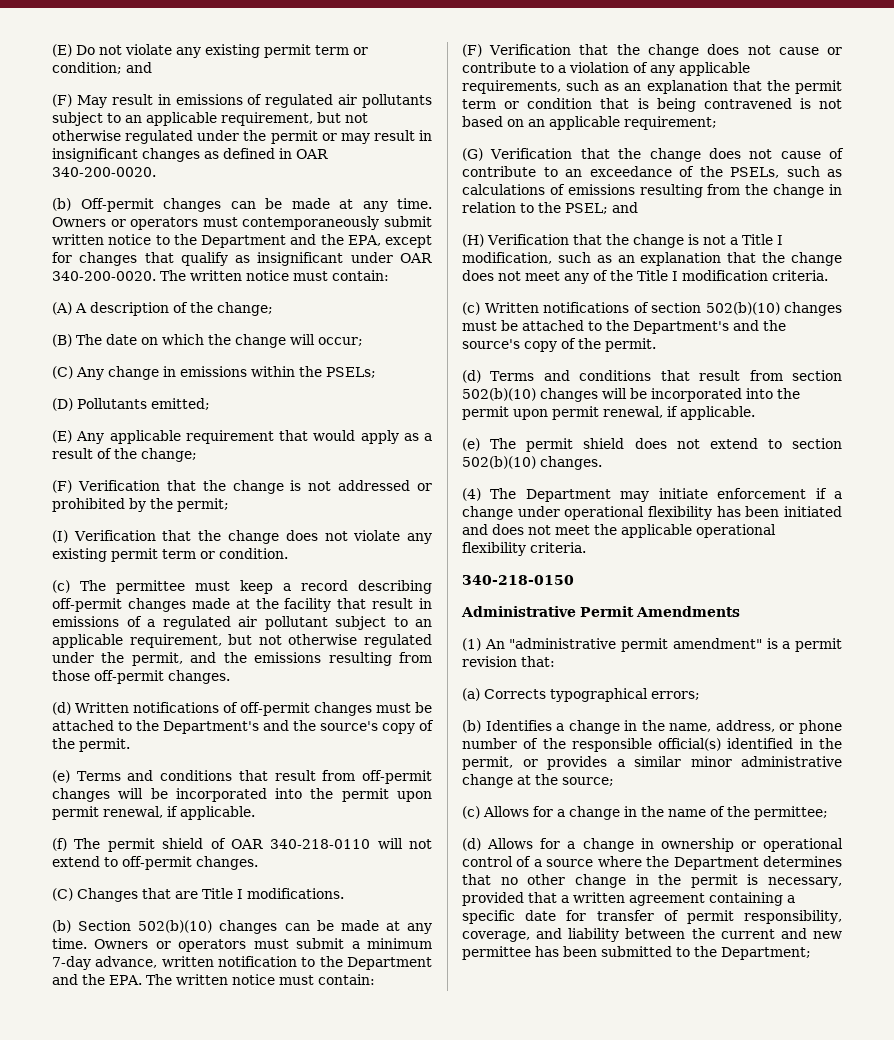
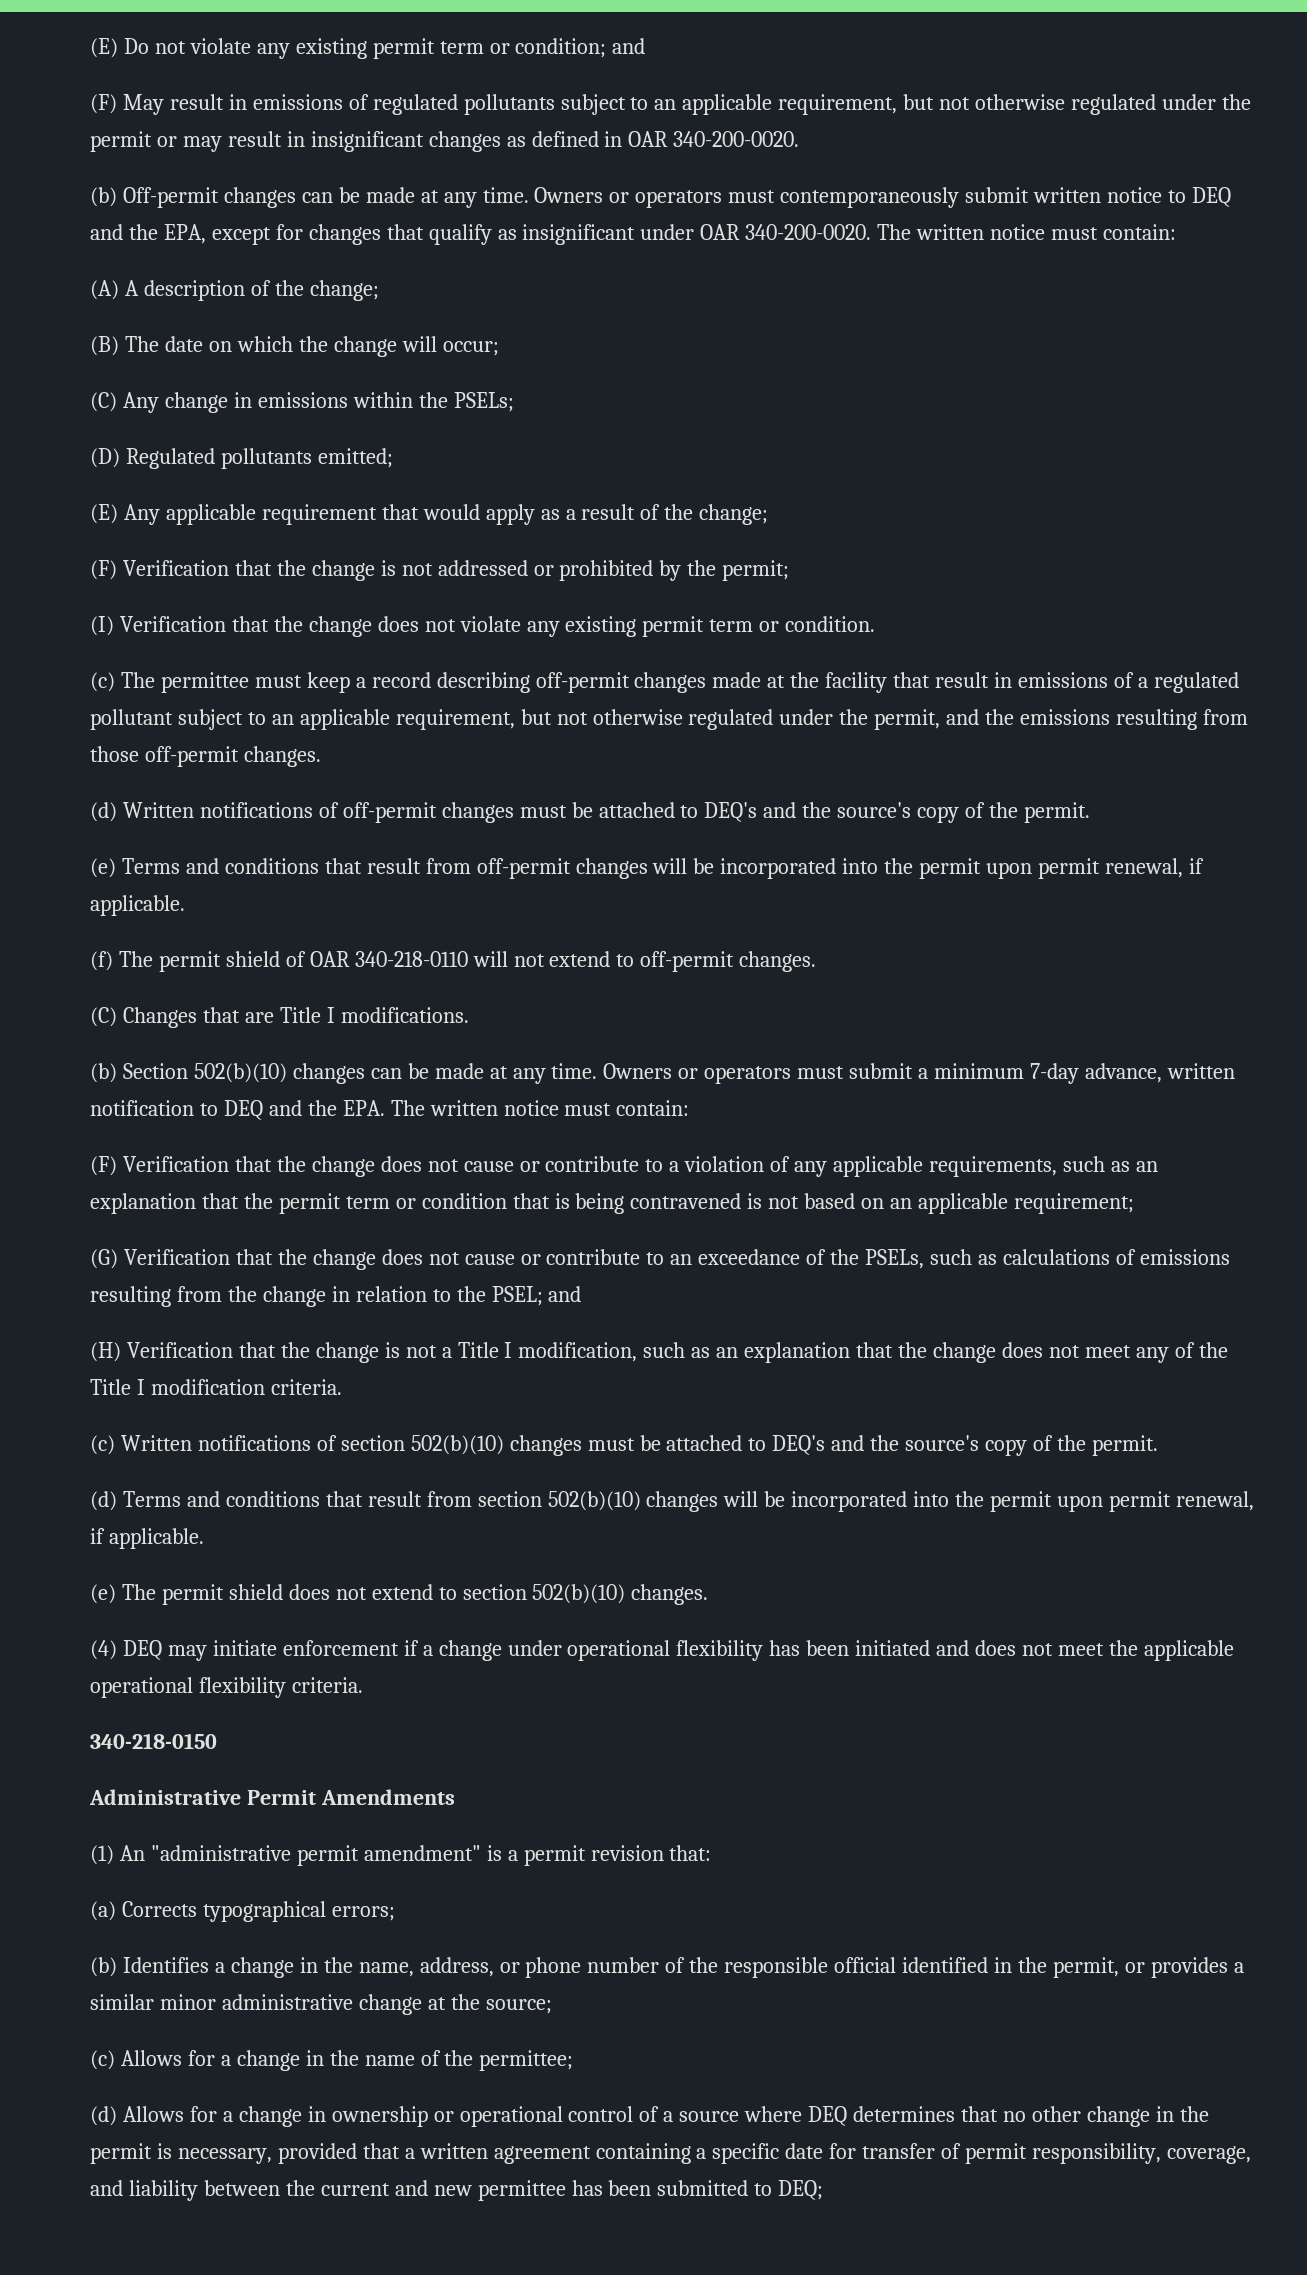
- (F) May result in emissions of regulated air pollutants subject to an applicable requirement, but not otherwise regulated under the permit or may result in insignificant changes as defined in OAR 340-200-0020.
+ (F) May result in emissions of regulated pollutants subject to an applicable requirement, but not otherwise regulated under the permit or may result in insignificant changes as defined in OAR 340-200-0020.
- Owners or operators must contemporaneously submit written notice to the Department and the EPA, except for changes that qualify as insignificant under OAR 340-200-0020.
+ Owners or operators must contemporaneously submit written notice to DEQ and the EPA, except for changes that qualify as insignificant under OAR 340-200-0020.
- (D) Pollutants emitted;
+ (D) Regulated pollutants emitted;
- (c) The permittee must keep a record describing off-permit changes made at the facility that result in emissions of a regulated air pollutant subject to an applicable requirement, but not otherwise regulated under the permit, and the emissions resulting from those off-permit changes.
+ (c) The permittee must keep a record describing off-permit changes made at the facility that result in emissions of a regulated pollutant subject to an applicable requirement, but not otherwise regulated under the permit, and the emissions resulting from those off-permit changes.
- (d) Written notifications of off-permit changes must be attached to the Department's and the source's copy of the permit.
+ (d) Written notifications of off-permit changes must be attached to DEQ's and the source's copy of the permit.
- Owners or operators must submit a minimum 7-day advance, written notification to the Department and the EPA. The written notice must contain:
+ Owners or operators must submit a minimum 7-day advance, written notification to DEQ and the EPA. The written notice must contain:
- (G) Verification that the change does not cause of contribute to an exceedance of the PSELs, such as calculations of emissions resulting from the change in relation to the PSEL; and
+ (G) Verification that the change does not cause or contribute to an exceedance of the PSELs, such as calculations of emissions resulting from the change in relation to the PSEL; and
- (c) Written notifications of section 502(b)(10) changes must be attached to the Department's and the source's copy of the permit.
+ (c) Written notifications of section 502(b)(10) changes must be attached to DEQ's and the source's copy of the permit.
- (4) The Department may initiate enforcement if a change under operational flexibility has been initiated and does not meet the applicable operational flexibility criteria.
+ (4) DEQ may initiate enforcement if a change under operational flexibility has been initiated and does not meet the applicable operational flexibility criteria.
- (b) Identifies a change in the name, address, or phone number of the responsible official(s) identified in the permit, or provides a similar minor administrative change at the source;
+ (b) Identifies a change in the name, address, or phone number of the responsible official identified in the permit, or provides a similar minor administrative change at the source;
- (d) Allows for a change in ownership or operational control of a source where the Department determines that no other change in the permit is necessary, provided that a written agreement containing a specific date for transfer of permit responsibility, coverage, and liability between the current and new permittee has been submitted to the Department;
+ (d) Allows for a change in ownership or operational control of a source where DEQ determines that no other change in the permit is necessary, provided that a written agreement containing a specific date for transfer of permit responsibility, coverage, and liability between the current and new permittee has been submitted to DEQ;

